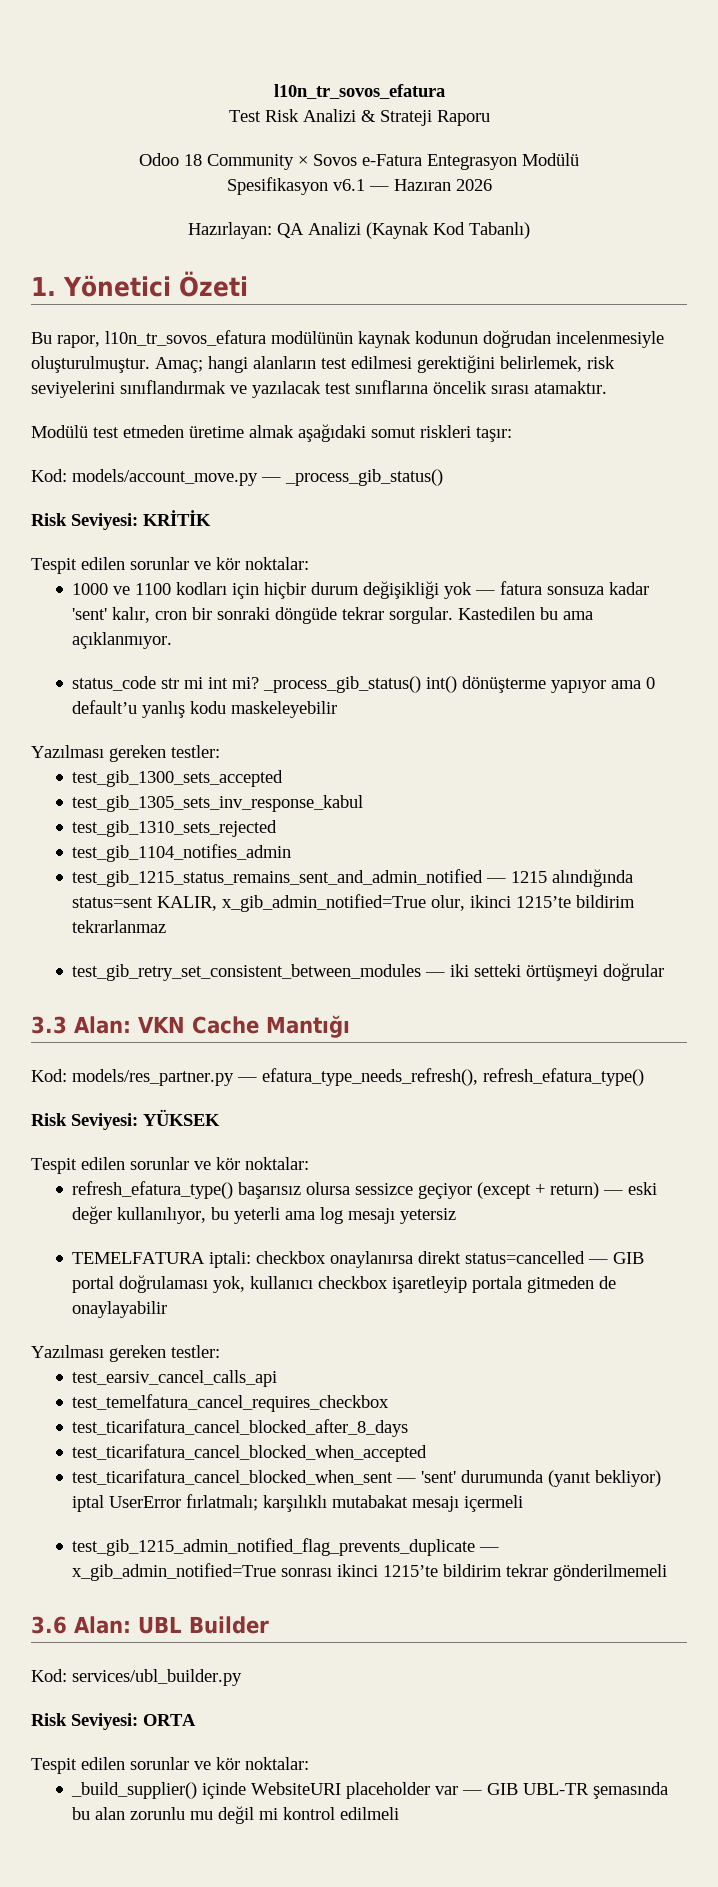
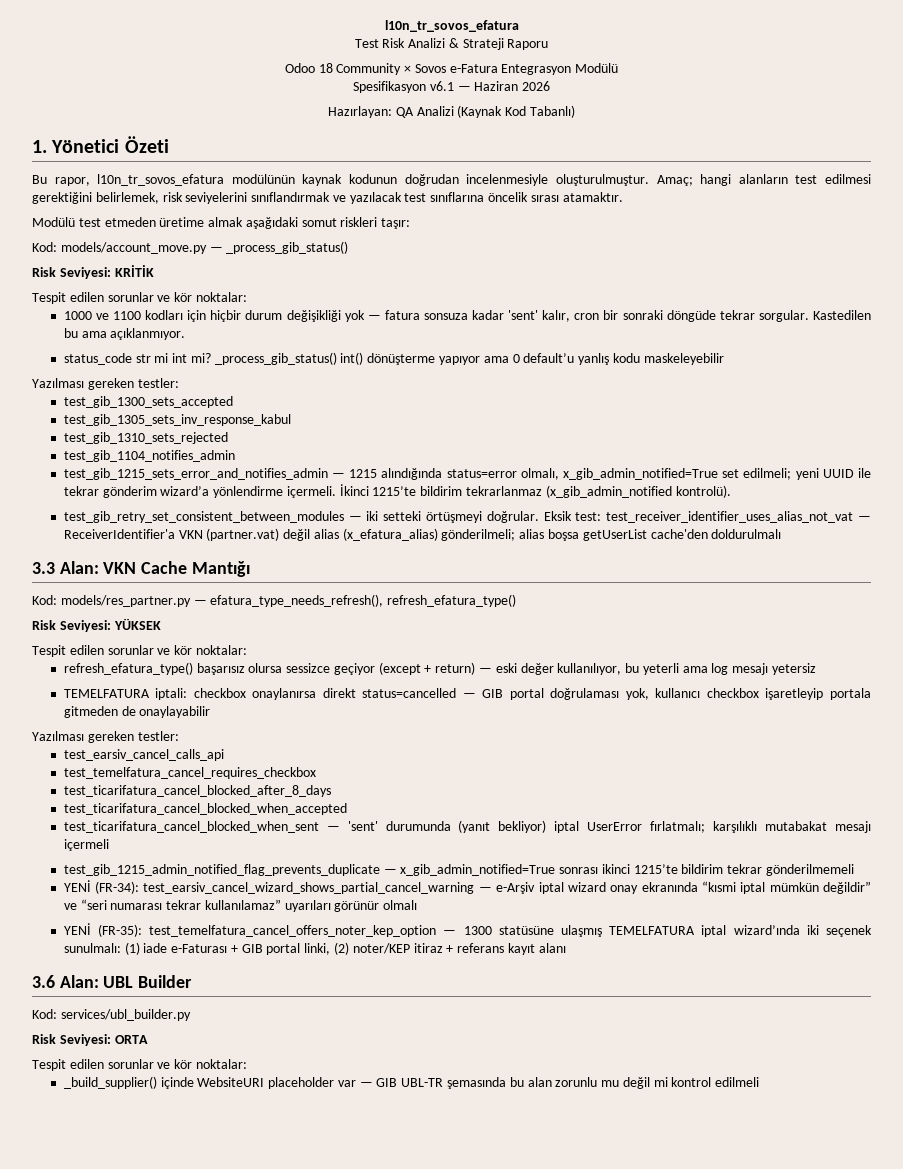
- Spesifikasyon v6.1 — Hazıran 2026
+ Spesifikasyon v6.1 — Haziran 2026
- test_gib_1215_status_remains_sent_and_admin_notified — 1215 alındığında status=sent KALIR, x_gib_admin_notified=True olur, ikinci 1215’te bildirim tekrarlanmaz
+ test_gib_1215_sets_error_and_notifies_admin — 1215 alındığında status=error olmalı, x_gib_admin_notified=True set edilmeli; yeni UUID ile tekrar gönderim wizard’a yönlendirme içermeli. İkinci 1215’te bildirim tekrarlanmaz (x_gib_admin_notified kontrolü).
- test_gib_retry_set_consistent_between_modules — iki setteki örtüşmeyi doğrular
+ test_gib_retry_set_consistent_between_modules — iki setteki örtüşmeyi doğrular. Eksik test: test_receiver_identifier_uses_alias_not_vat — ReceiverIdentifier'a VKN (partner.vat) değil alias (x_efatura_alias) gönderilmeli; alias boşsa getUserList cache'den doldurulmalı
+ YENİ (FR-34): test_earsiv_cancel_wizard_shows_partial_cancel_warning — e-Arşiv iptal wizard onay ekranında “kısmi iptal mümkün değildir” ve “seri numarası tekrar kullanılamaz” uyarıları görünür olmalı
+ YENİ (FR-35): test_temelfatura_cancel_offers_noter_kep_option — 1300 statüsüne ulaşmış TEMELFATURA iptal wizard’ında iki seçenek sunulmalı: (1) iade e-Faturası + GIB portal linki, (2) noter/KEP itiraz + referans kayıt alanı

